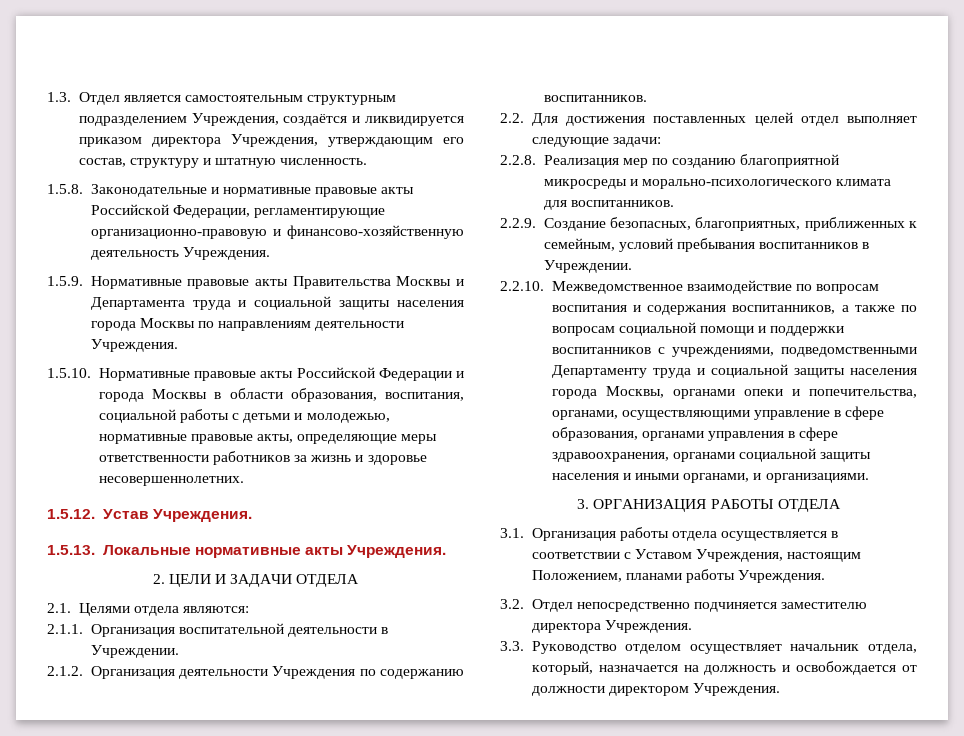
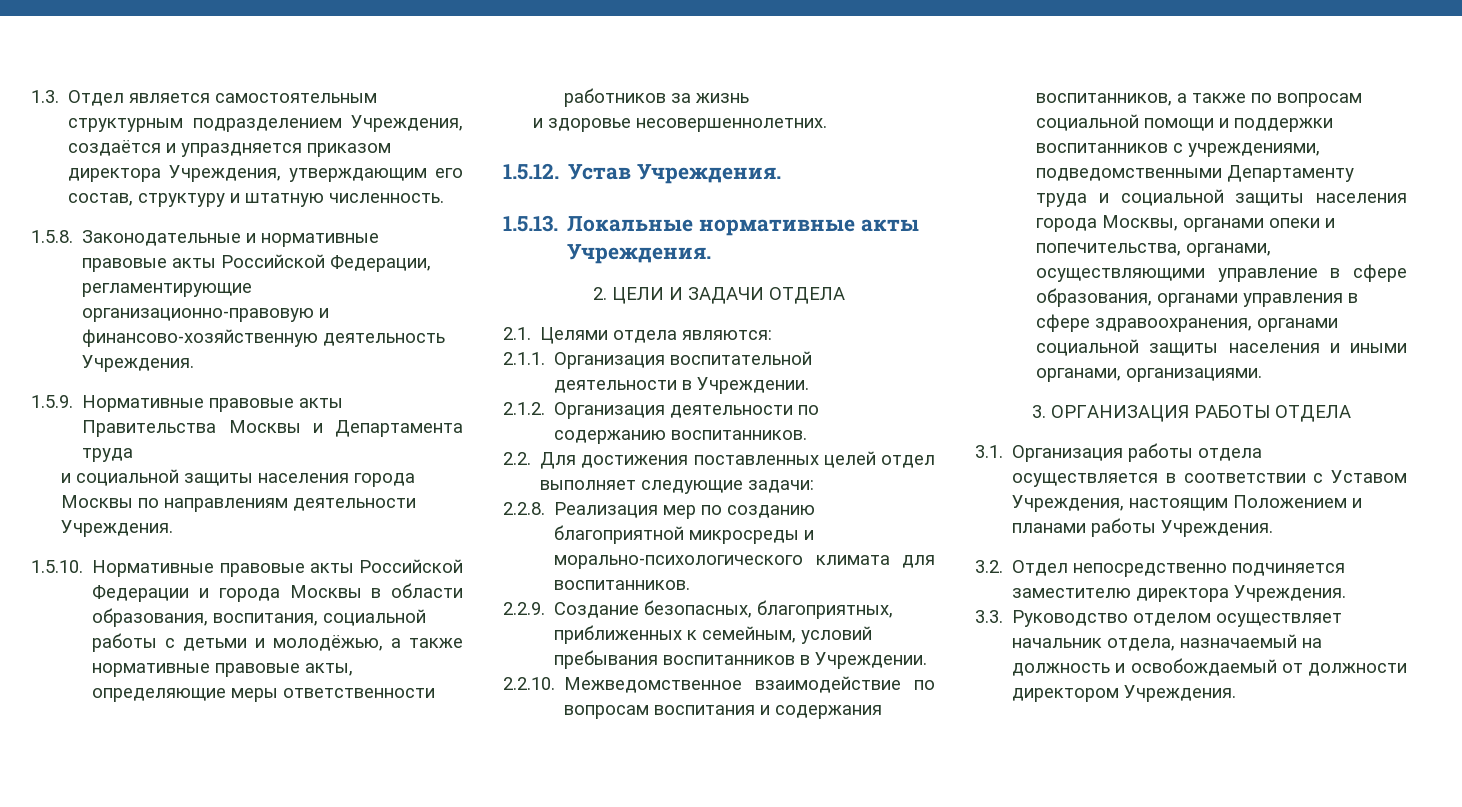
- 1.3. Отдел является самостоятельным структурным подразделением Учреждения, создаётся и ликвидируется приказом директора Учреждения, утверждающим его состав, структуру и штатную численность.
+ 1.3. Отдел является самостоятельным структурным подразделением Учреждения, создаётся и упраздняется приказом директора Учреждения, утверждающим его состав, структуру и штатную численность.
- 1.5.9. Нормативные правовые акты Правительства Москвы и Департамента труда и социальной защиты населения города Москвы по направлениям деятельности Учреждения.
+ 1.5.9. Нормативные правовые акты Правительства Москвы и Департамента труда
+ и социальной защиты населения города Москвы по направлениям деятельности Учреждения.
- 1.5.10. Нормативные правовые акты Российской Федерации и города Москвы в области образования, воспитания, социальной работы с детьми и молодежью, нормативные правовые акты, определяющие меры ответственности работников за жизнь и здоровье несовершеннолетних.
+ 1.5.10. Нормативные правовые акты Российской Федерации и города Москвы в области образования, воспитания, социальной работы с детьми и молодёжью, а также нормативные правовые акты, определяющие меры ответственности работников за жизнь
+ и здоровье несовершеннолетних.
- 2.1.2. Организация деятельности Учреждения по содержанию воспитанников.
+ 2.1.2. Организация деятельности по содержанию воспитанников.
- 2.2.10. Межведомственное взаимодействие по вопросам воспитания и содержания воспитанников, а также по вопросам социальной помощи и поддержки воспитанников с учреждениями, подведомственными Департаменту труда и социальной защиты населения города Москвы, органами опеки и попечительства, органами, осуществляющими управление в сфере образования, органами управления в сфере здравоохранения, органами социальной защиты населения и иными органами, и организациями.
+ 2.2.10. Межведомственное взаимодействие по вопросам воспитания и содержания воспитанников, а также по вопросам социальной помощи и поддержки воспитанников с учреждениями, подведомственными Департаменту труда и социальной защиты населения города Москвы, органами опеки и попечительства, органами, осуществляющими управление в сфере образования, органами управления в сфере здравоохранения, органами социальной защиты населения и иными органами, организациями.
- 3.1. Организация работы отдела осуществляется в соответствии с Уставом Учреждения, настоящим Положением, планами работы Учреждения.
+ 3.1. Организация работы отдела осуществляется в соответствии с Уставом Учреждения, настоящим Положением и планами работы Учреждения.
- 3.3. Руководство отделом осуществляет начальник отдела, который, назначается на должность и освобождается от должности директором Учреждения.
+ 3.3. Руководство отделом осуществляет начальник отдела, назначаемый на должность и освобождаемый от должности директором Учреждения.

